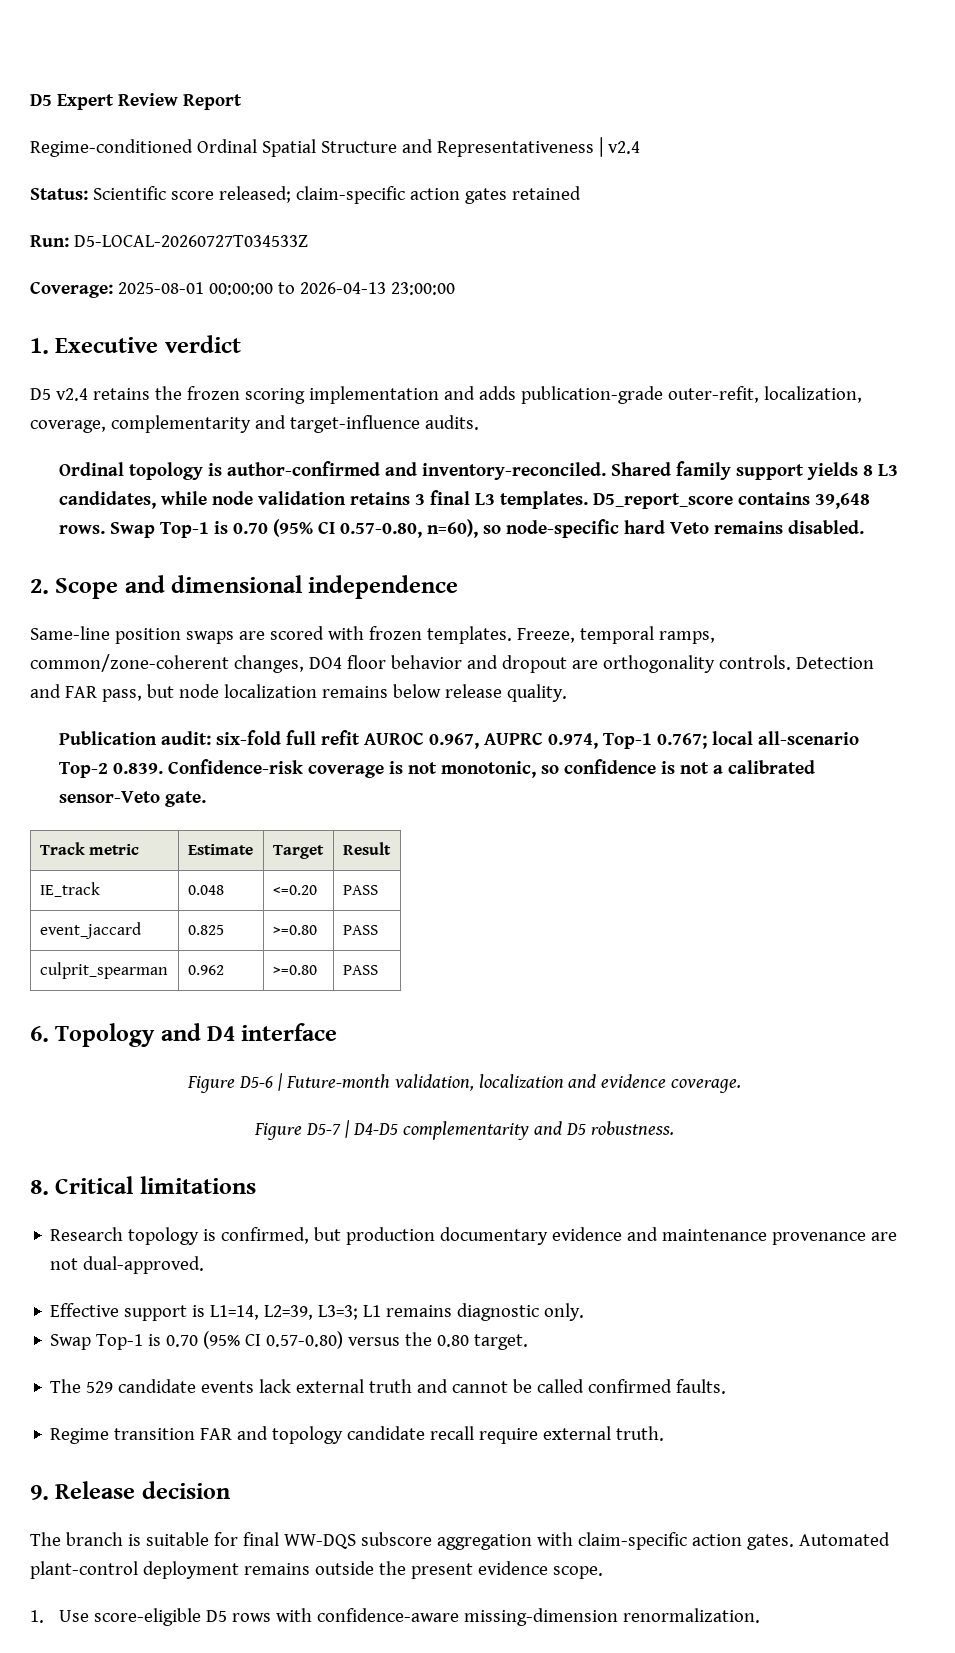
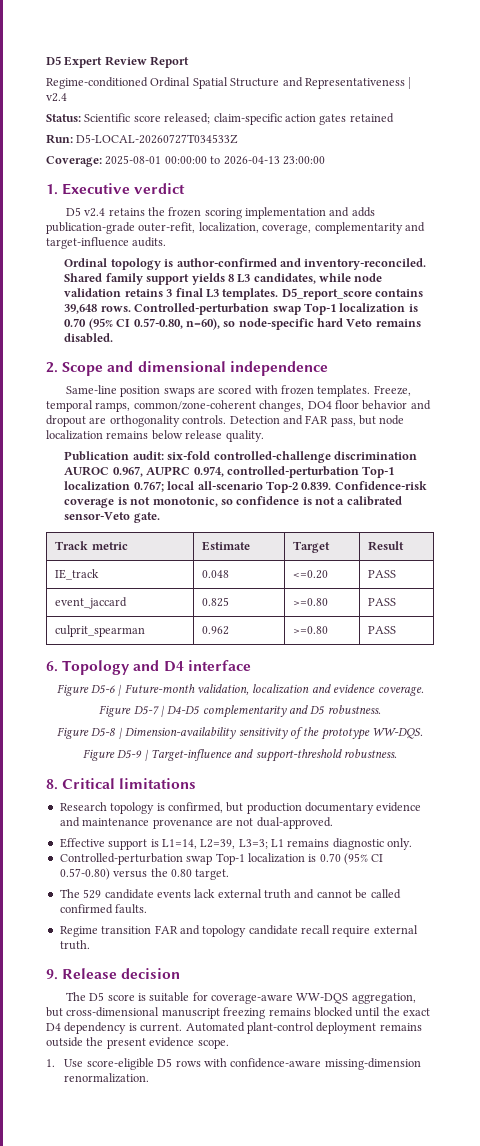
- Swap Top-1 is 0.70 (95% CI 0.57-0.80, n=60), so node-specific hard Veto remains disabled.
+ Controlled-perturbation swap Top-1 localization is 0.70 (95% CI 0.57-0.80, n=60), so node-specific hard Veto remains disabled.
- Publication audit: six-fold full refit AUROC 0.967, AUPRC 0.974, Top-1 0.767; local all-scenario Top-2 0.839. Confidence-risk coverage is not monotonic, so confidence is not a calibrated sensor-Veto gate.
+ Publication audit: six-fold controlled-challenge discrimination AUROC 0.967, AUPRC 0.974, controlled-perturbation Top-1 localization 0.767; local all-scenario Top-2 0.839. Confidence-risk coverage is not monotonic, so confidence is not a calibrated sensor-Veto gate.
+ Figure D5-8 | Dimension-availability sensitivity of the prototype WW-DQS.
+ Figure D5-9 | Target-influence and support-threshold robustness.
- Swap Top-1 is 0.70 (95% CI 0.57-0.80) versus the 0.80 target.
+ Controlled-perturbation swap Top-1 localization is 0.70 (95% CI 0.57-0.80) versus the 0.80 target.
- The branch is suitable for final WW-DQS subscore aggregation with claim-specific action gates.
+ The D5 score is suitable for coverage-aware WW-DQS aggregation, but cross-dimensional manuscript freezing remains blocked until the exact D4 dependency is current.

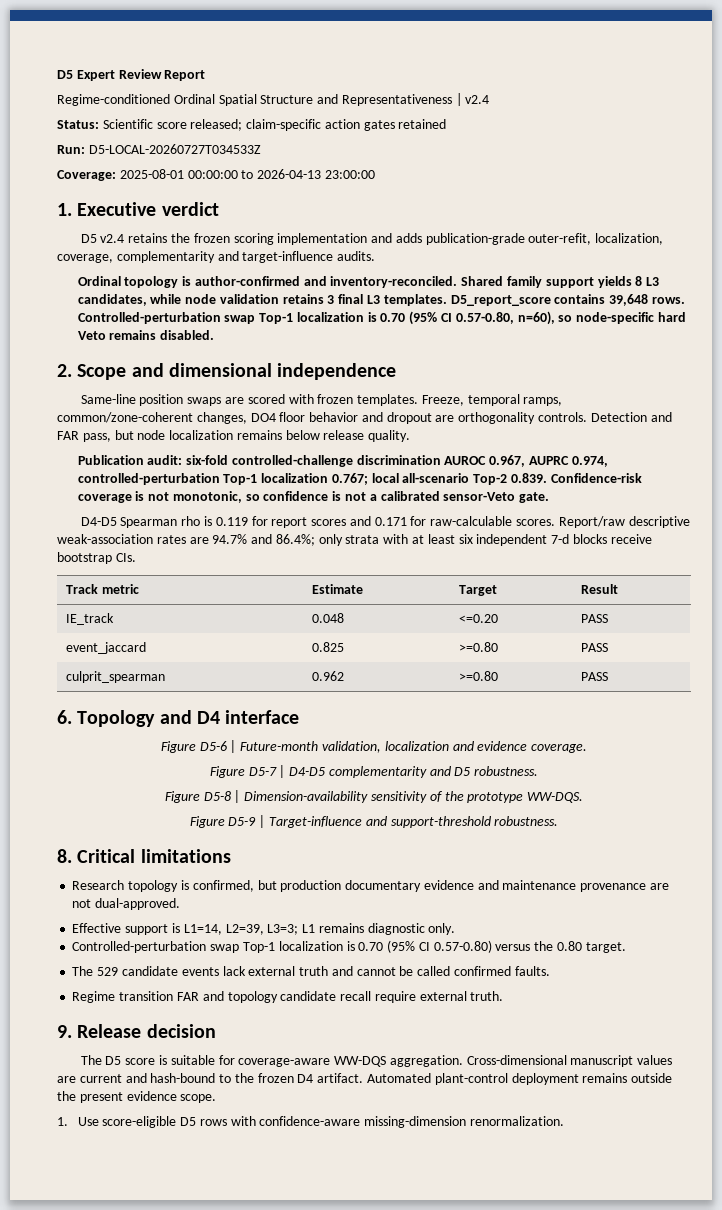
+ D4-D5 Spearman rho is 0.119 for report scores and 0.171 for raw-calculable scores. Report/raw descriptive weak-association rates are 94.7% and 86.4%; only strata with at least six independent 7-d blocks receive bootstrap CIs.
- The D5 score is suitable for coverage-aware WW-DQS aggregation, but cross-dimensional manuscript freezing remains blocked until the exact D4 dependency is current.
+ The D5 score is suitable for coverage-aware WW-DQS aggregation. Cross-dimensional manuscript values are current and hash-bound to the frozen D4 artifact.

